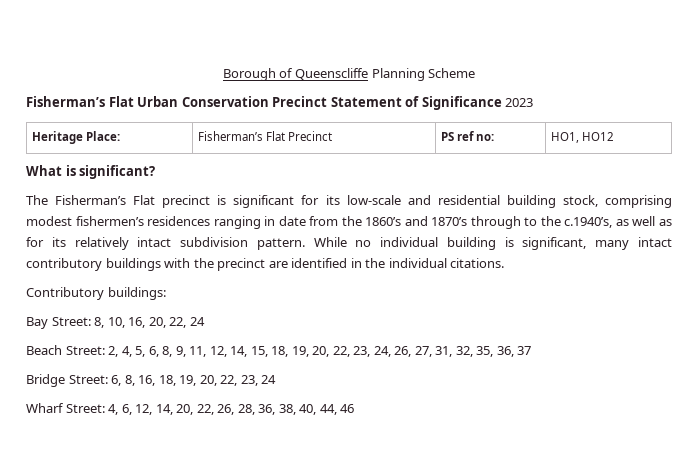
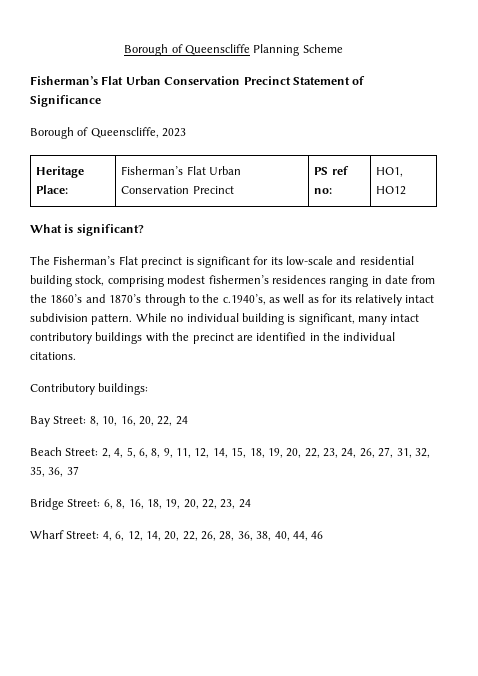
- Fisherman’s Flat Urban Conservation Precinct Statement of Significance 2023
+ Fisherman’s Flat Urban Conservation Precinct Statement of Significance
+ Borough of Queenscliffe, 2023
- Heritage Place: | Fisherman’s Flat Precinct | PS ref no: | HO1, HO12
+ Heritage Place: | Fisherman’s Flat Urban Conservation Precinct | PS ref no: | HO1, HO12

